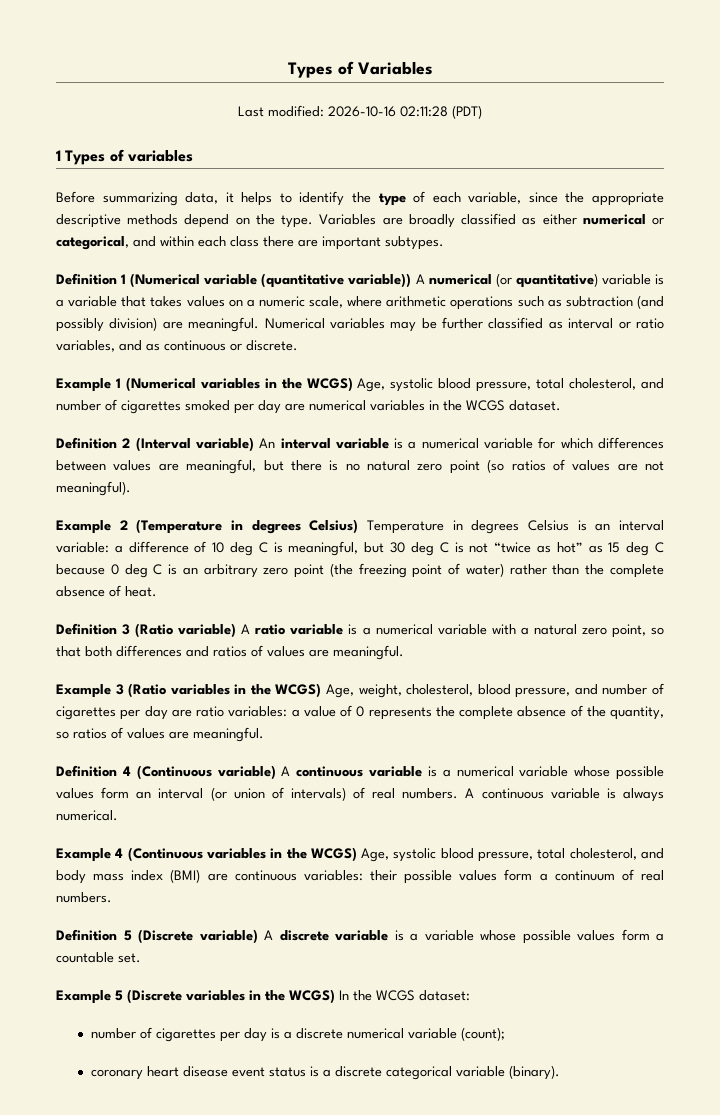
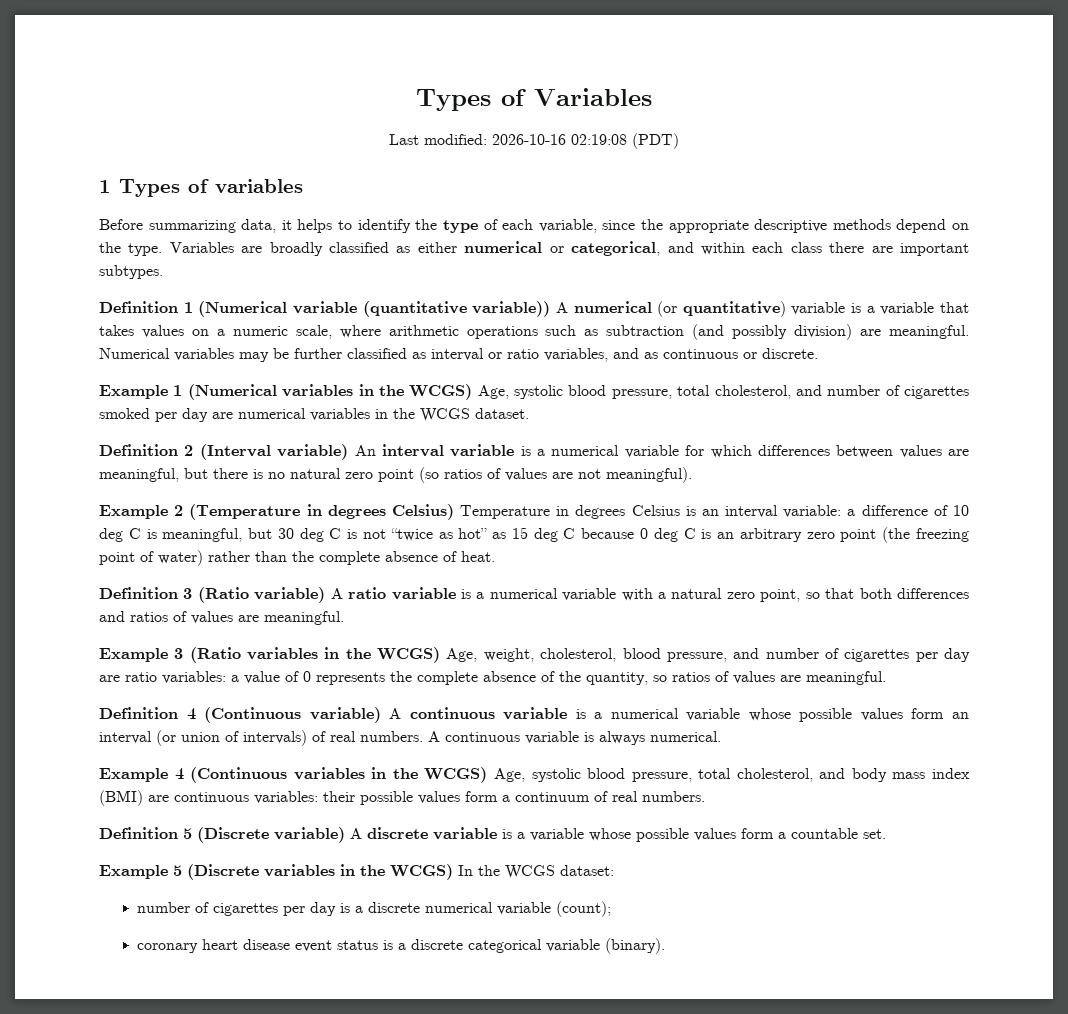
- Last modified: 2026-10-16 02:11:28 (PDT)
+ Last modified: 2026-10-16 02:19:08 (PDT)

